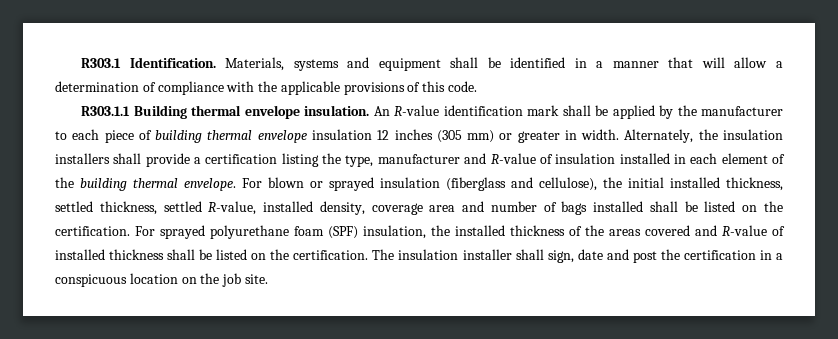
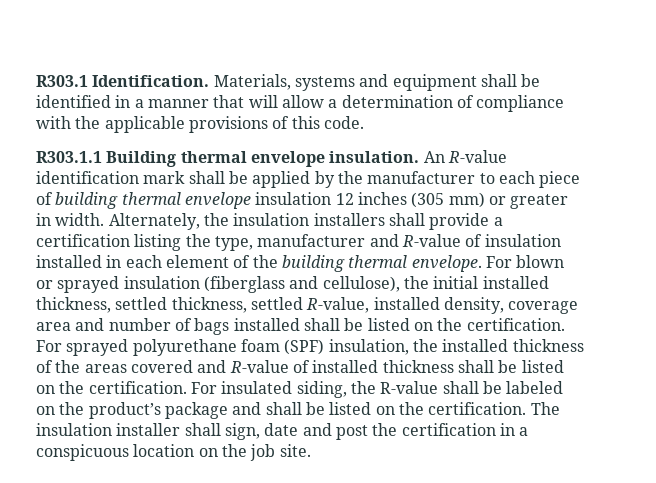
+ For insulated siding, the R-value shall be labeled on the product’s package and shall be listed on the certification.

